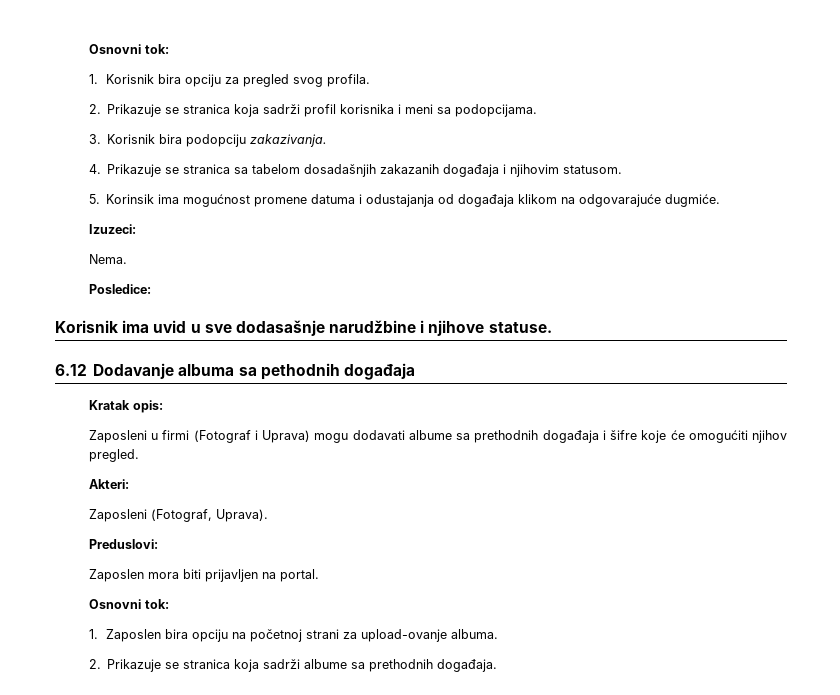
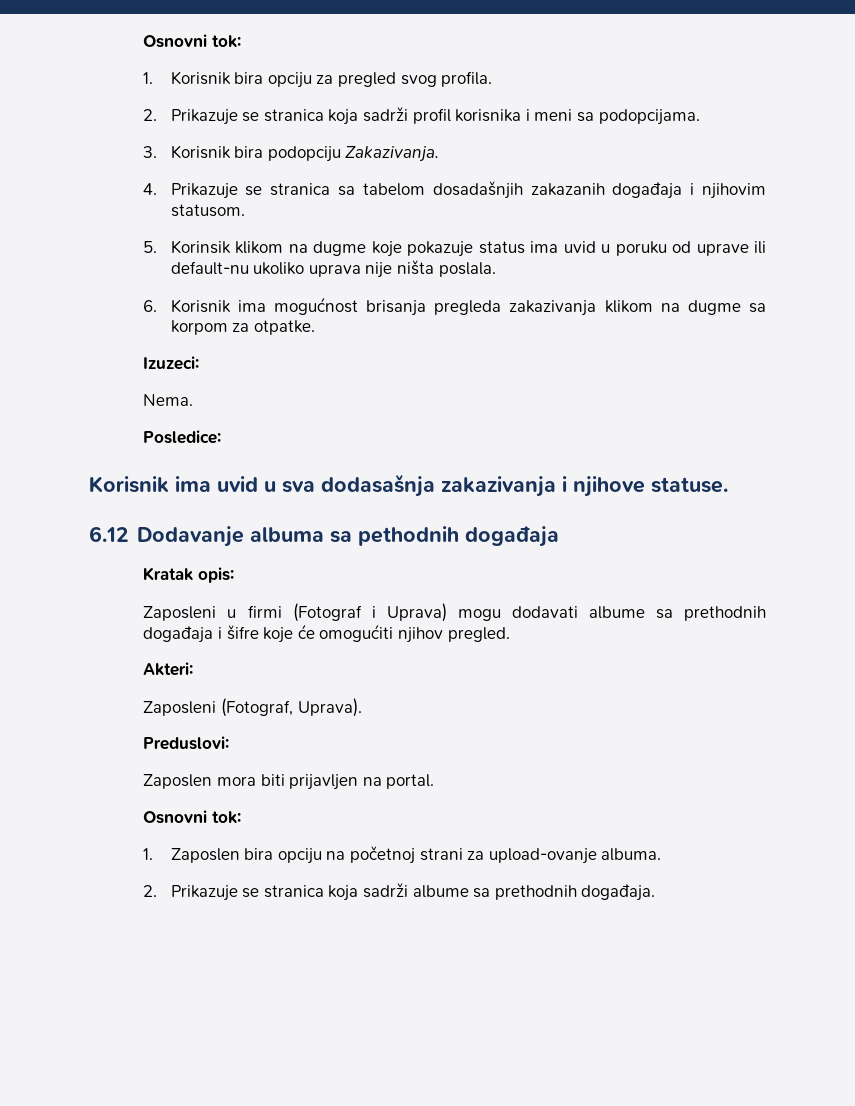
- 3. Korisnik bira podopciju zakazivanja.
+ 3. Korisnik bira podopciju Zakazivanja.
- 5. Korinsik ima mogućnost promene datuma i odustajanja od događaja klikom na odgovarajuće dugmiće.
+ 5. Korinsik klikom na dugme koje pokazuje status ima uvid u poruku od uprave ili default-nu ukoliko uprava nije ništa poslala.
+ 6. Korisnik ima mogućnost brisanja pregleda zakazivanja klikom na dugme sa korpom za otpatke.
- Korisnik ima uvid u sve dodasašnje narudžbine i njihove statuse.
+ Korisnik ima uvid u sva dodasašnja zakazivanja i njihove statuse.

